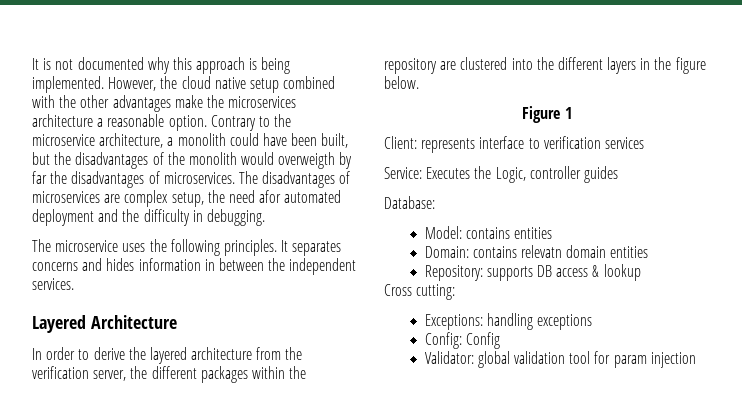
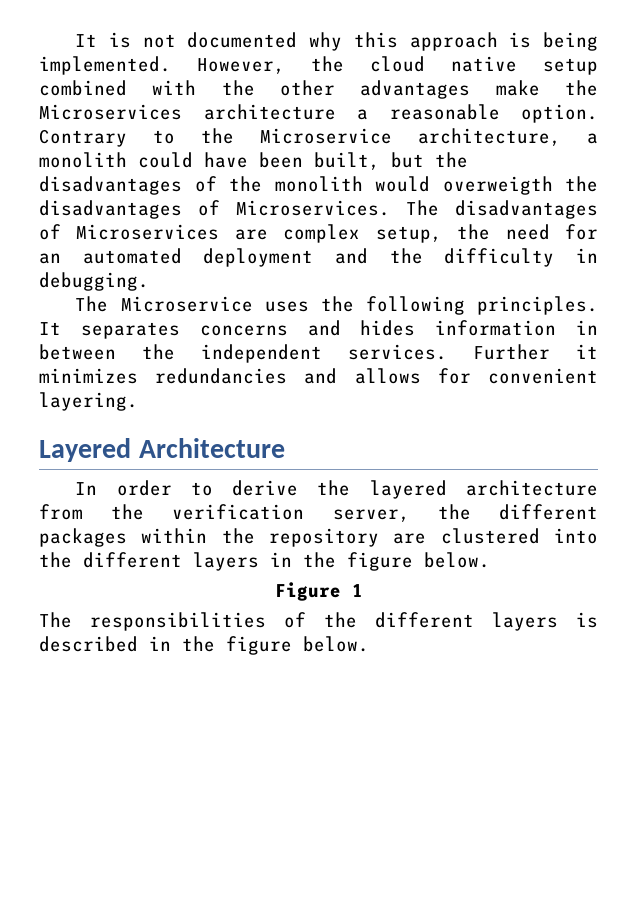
- However, the cloud native setup combined with the other advantages make the microservices architecture a reasonable option.
+ However, the cloud native setup combined with the other advantages make the Microservices architecture a reasonable option.
- Contrary to the microservice architecture, a monolith could have been built, but the disadvantages of the monolith would overweigth by far the disadvantages of microservices.
+ Contrary to the Microservice architecture, a monolith could have been built, but the disadvantages of the monolith would overweigth the disadvantages of Microservices.
- The disadvantages of microservices are complex setup, the need afor automated deployment and the difficulty in debugging.
+ The disadvantages of Microservices are complex setup, the need for an automated deployment and the difficulty in debugging.
- The microservice uses the following principles.
+ The Microservice uses the following principles.
+ Further it minimizes redundancies and allows for convenient layering.
- Client: represents interface to verification services
- Service: Executes the Logic, controller guides
- Database:
- Model: contains entities
- Domain: contains relevatn domain entities
- Repository: supports DB access & lookup
- Cross cutting:
- Exceptions: handling exceptions
- Config: Config
- Validator: global validation tool for param injection
+ The responsibilities of the different layers is described in the figure below.

